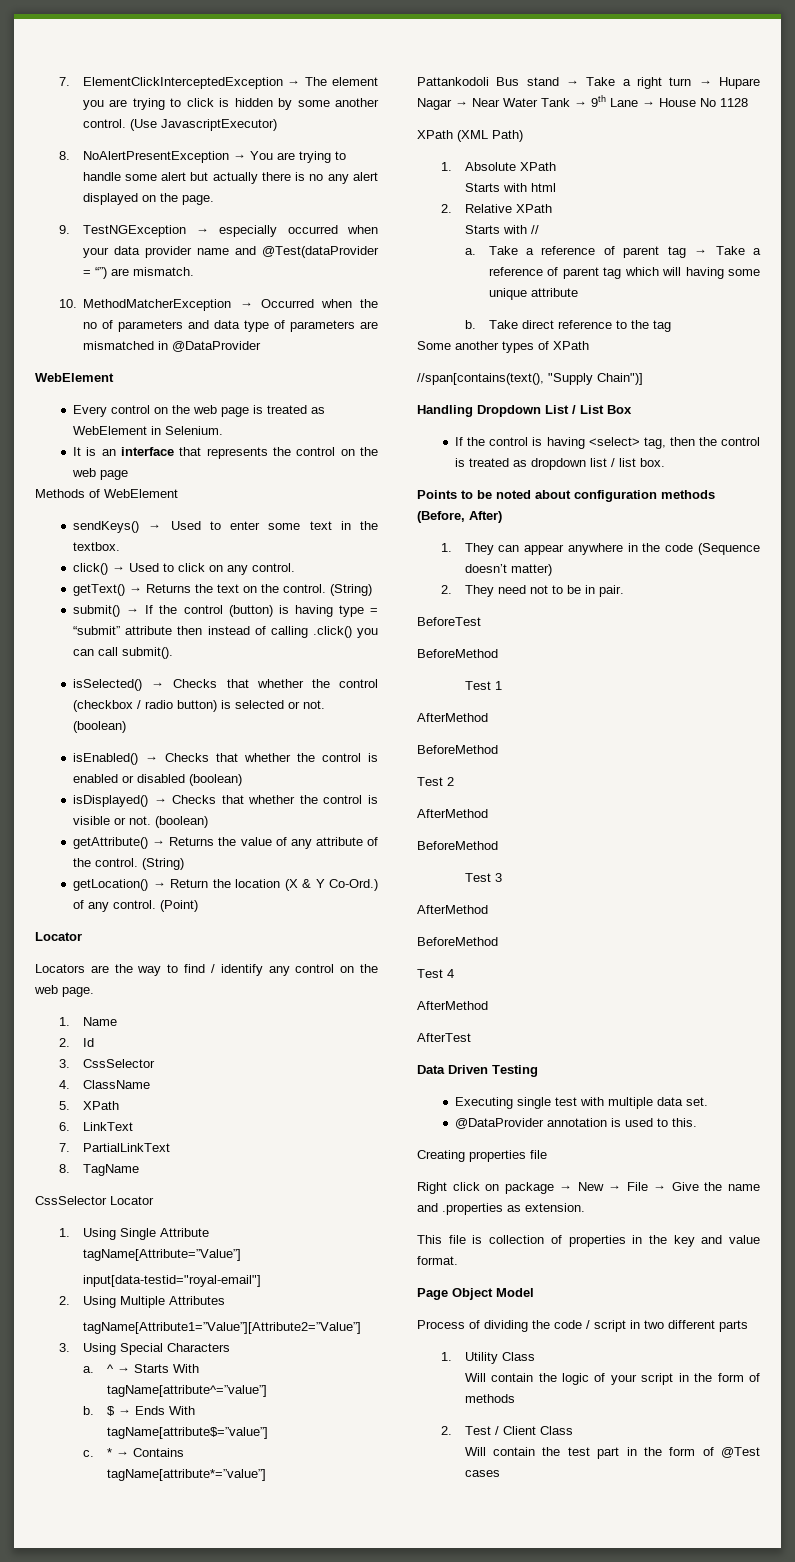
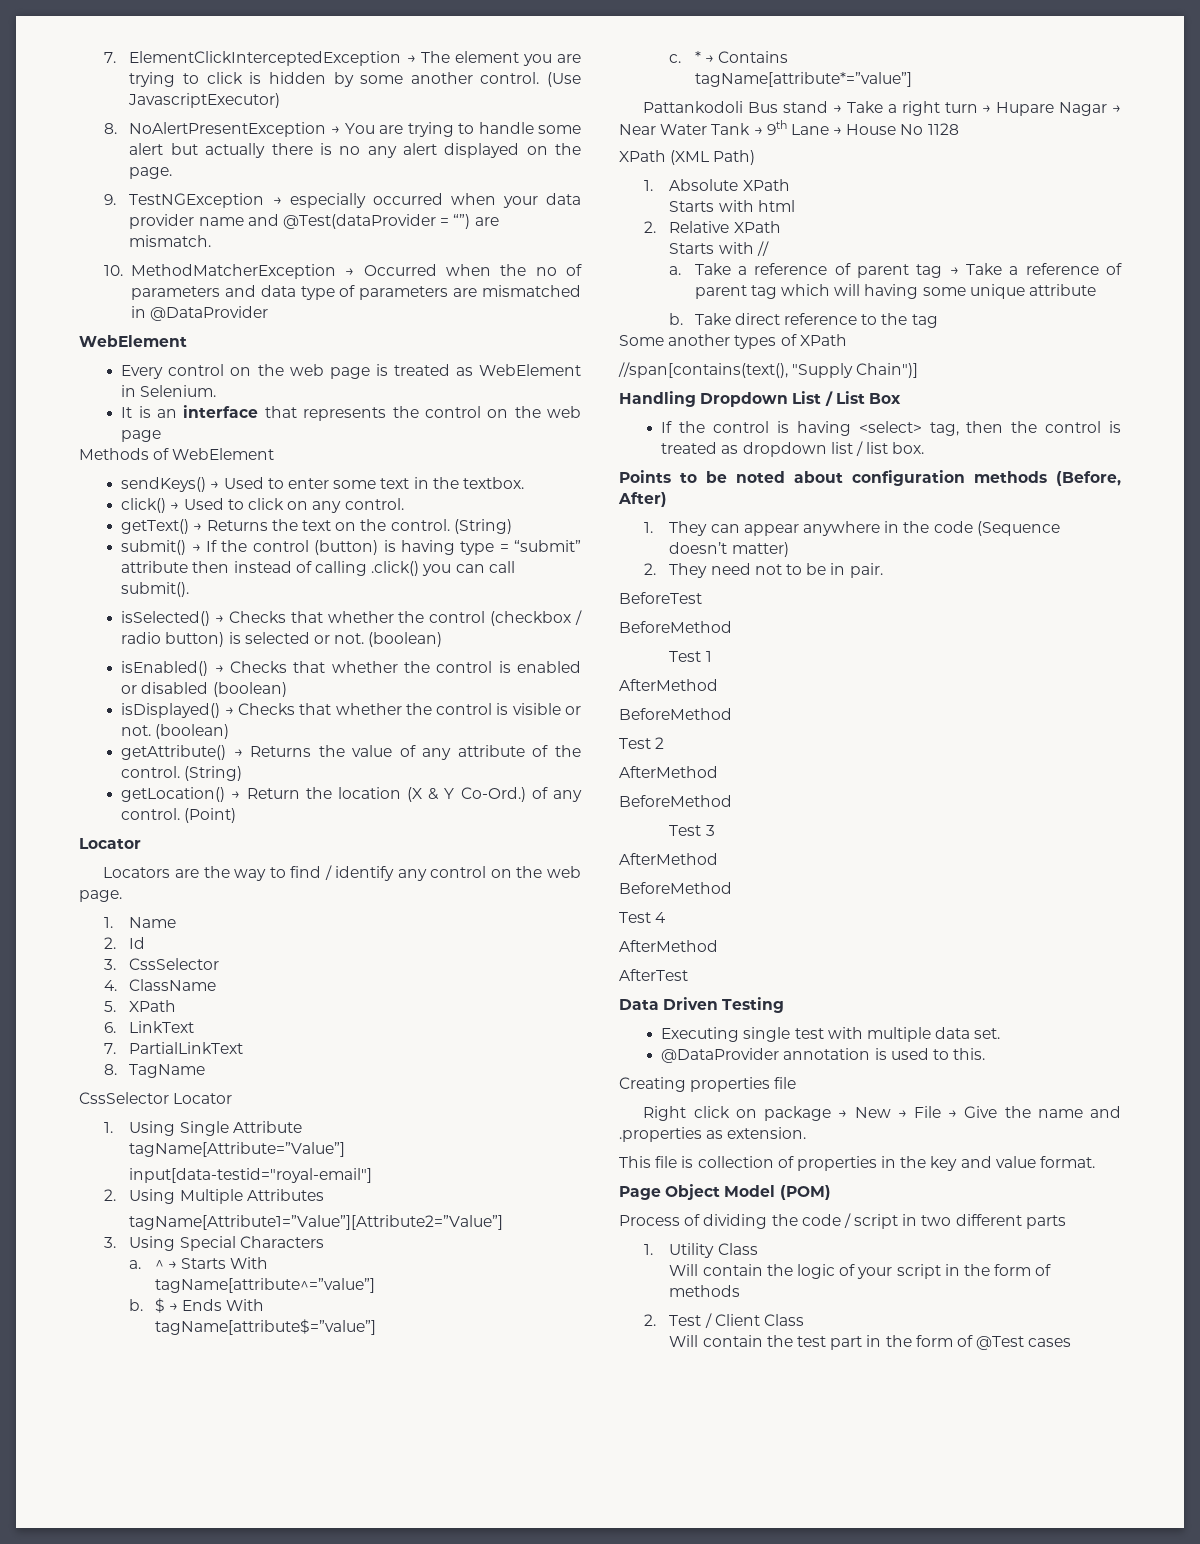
- Page Object Model
+ Page Object Model (POM)

